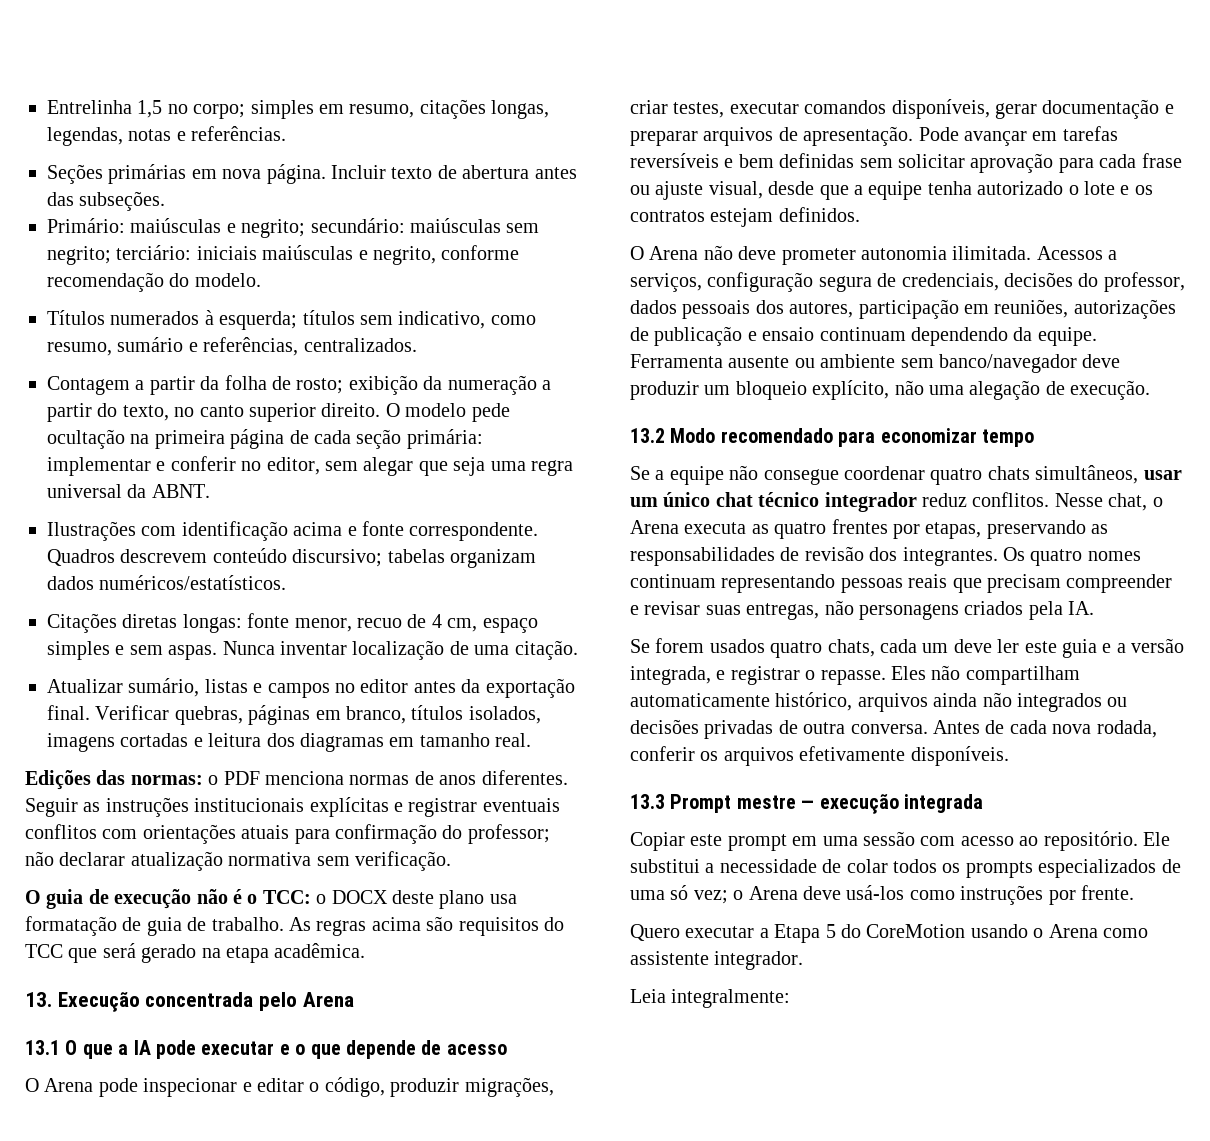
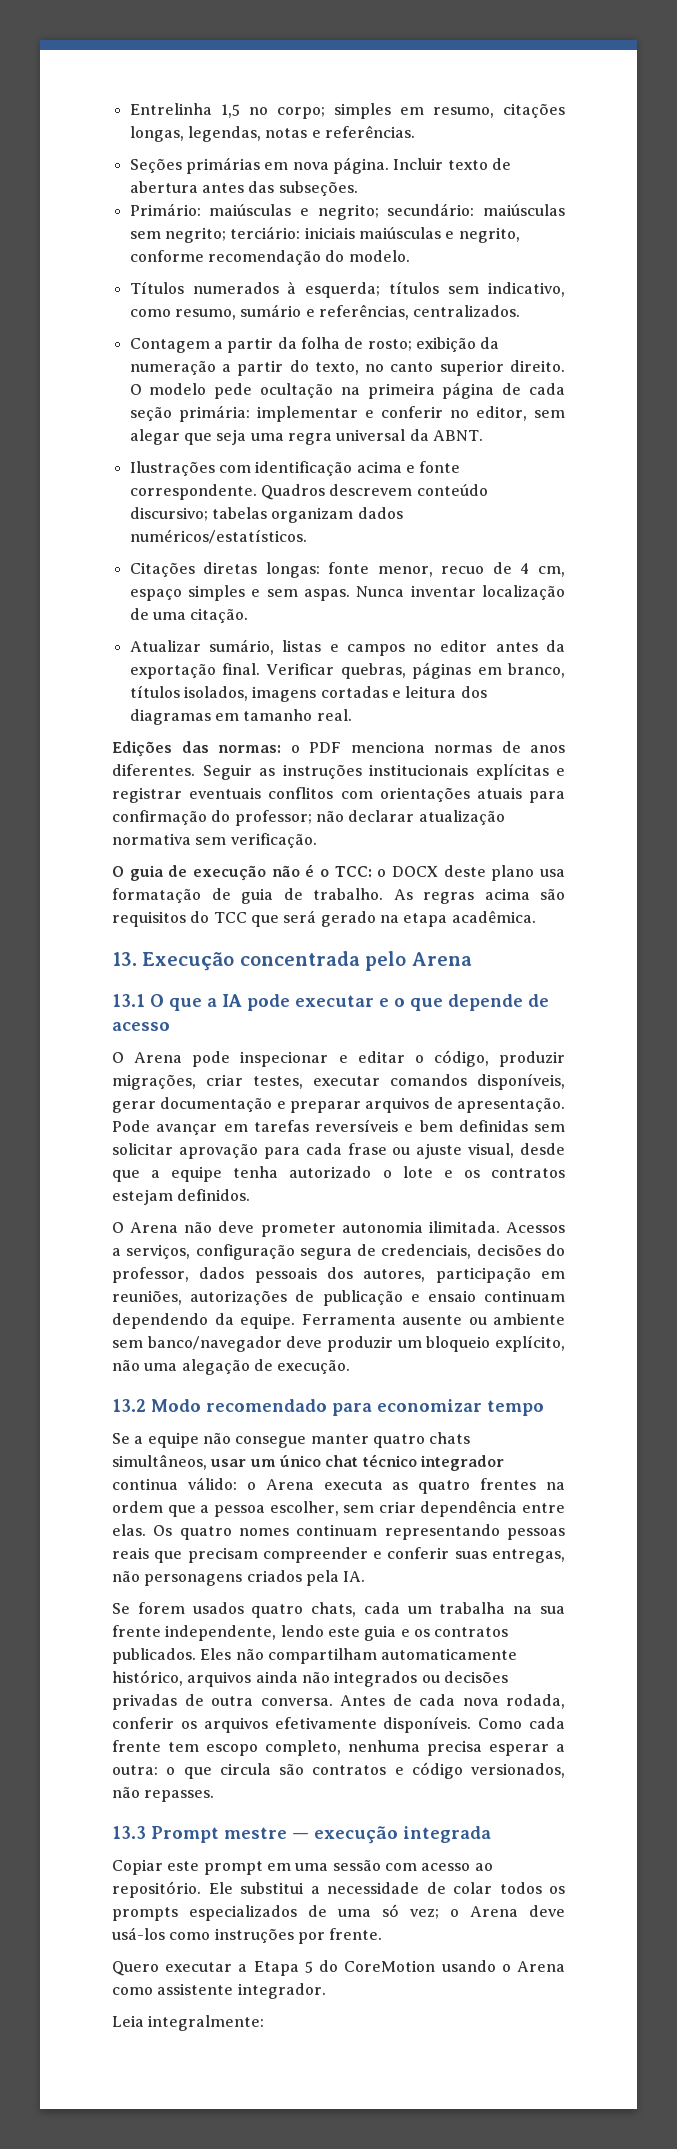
- Se a equipe não consegue coordenar quatro chats simultâneos, usar um único chat técnico integrador reduz conflitos. Nesse chat, o Arena executa as quatro frentes por etapas, preservando as responsabilidades de revisão dos integrantes.
+ Se a equipe não consegue manter quatro chats simultâneos, usar um único chat técnico integrador continua válido: o Arena executa as quatro frentes na ordem que a pessoa escolher, sem criar dependência entre elas.
- Os quatro nomes continuam representando pessoas reais que precisam compreender e revisar suas entregas, não personagens criados pela IA.
+ Os quatro nomes continuam representando pessoas reais que precisam compreender e conferir suas entregas, não personagens criados pela IA.
- Se forem usados quatro chats, cada um deve ler este guia e a versão integrada, e registrar o repasse.
+ Se forem usados quatro chats, cada um trabalha na sua frente independente, lendo este guia e os contratos publicados.
+ Como cada frente tem escopo completo, nenhuma precisa esperar a outra: o que circula são contratos e código versionados, não repasses.

